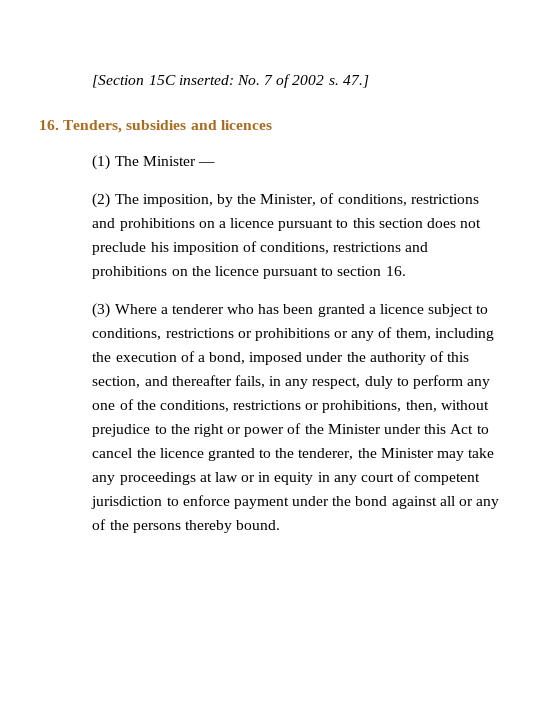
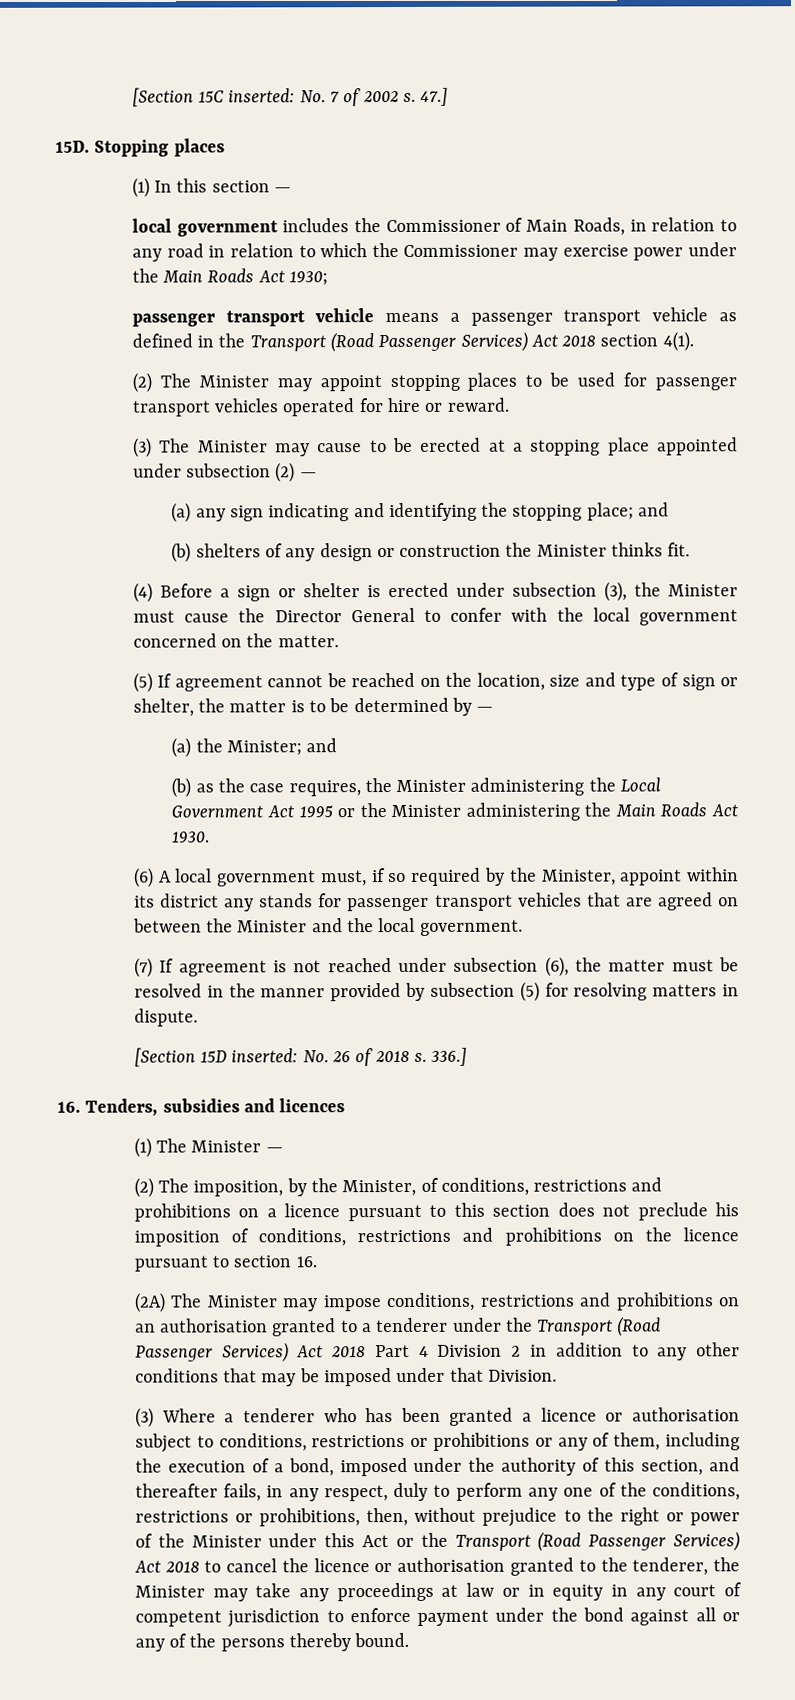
+ 15D. Stopping places
+ (1) In this section —
+ local government includes the Commissioner of Main Roads, in relation to any road in relation to which the Commissioner may exercise power under the Main Roads Act 1930;
+ passenger transport vehicle means a passenger transport vehicle as defined in the Transport (Road Passenger Services) Act 2018 section 4(1).
+ (2) The Minister may appoint stopping places to be used for passenger transport vehicles operated for hire or reward.
+ (3) The Minister may cause to be erected at a stopping place appointed under subsection (2) —
+ (a) any sign indicating and identifying the stopping place; and
+ (b) shelters of any design or construction the Minister thinks fit.
+ (4) Before a sign or shelter is erected under subsection (3), the Minister must cause the Director General to confer with the local government concerned on the matter.
+ (5) If agreement cannot be reached on the location, size and type of sign or shelter, the matter is to be determined by —
+ (a) the Minister; and
+ (b) as the case requires, the Minister administering the Local Government Act 1995 or the Minister administering the Main Roads Act 1930.
+ (6) A local government must, if so required by the Minister, appoint within its district any stands for passenger transport vehicles that are agreed on between the Minister and the local government.
+ (7) If agreement is not reached under subsection (6), the matter must be resolved in the manner provided by subsection (5) for resolving matters in dispute.
+ [Section 15D inserted: No. 26 of 2018 s. 336.]
+ (2A) The Minister may impose conditions, restrictions and prohibitions on an authorisation granted to a tenderer under the Transport (Road Passenger Services) Act 2018 Part 4 Division 2 in addition to any other conditions that may be imposed under that Division.
- (3) Where a tenderer who has been granted a licence subject to conditions, restrictions or prohibitions or any of them, including the execution of a bond, imposed under the authority of this section, and thereafter fails, in any respect, duly to perform any one of the conditions, restrictions or prohibitions, then, without prejudice to the right or power of the Minister under this Act to cancel the licence granted to the tenderer, the Minister may take any proceedings at law or in equity in any court of competent jurisdiction to enforce payment under the bond against all or any of the persons thereby bound.
+ (3) Where a tenderer who has been granted a licence or authorisation subject to conditions, restrictions or prohibitions or any of them, including the execution of a bond, imposed under the authority of this section, and thereafter fails, in any respect, duly to perform any one of the conditions, restrictions or prohibitions, then, without prejudice to the right or power of the Minister under this Act or the Transport (Road Passenger Services) Act 2018 to cancel the licence or authorisation granted to the tenderer, the Minister may take any proceedings at law or in equity in any court of competent jurisdiction to enforce payment under the bond against all or any of the persons thereby bound.

